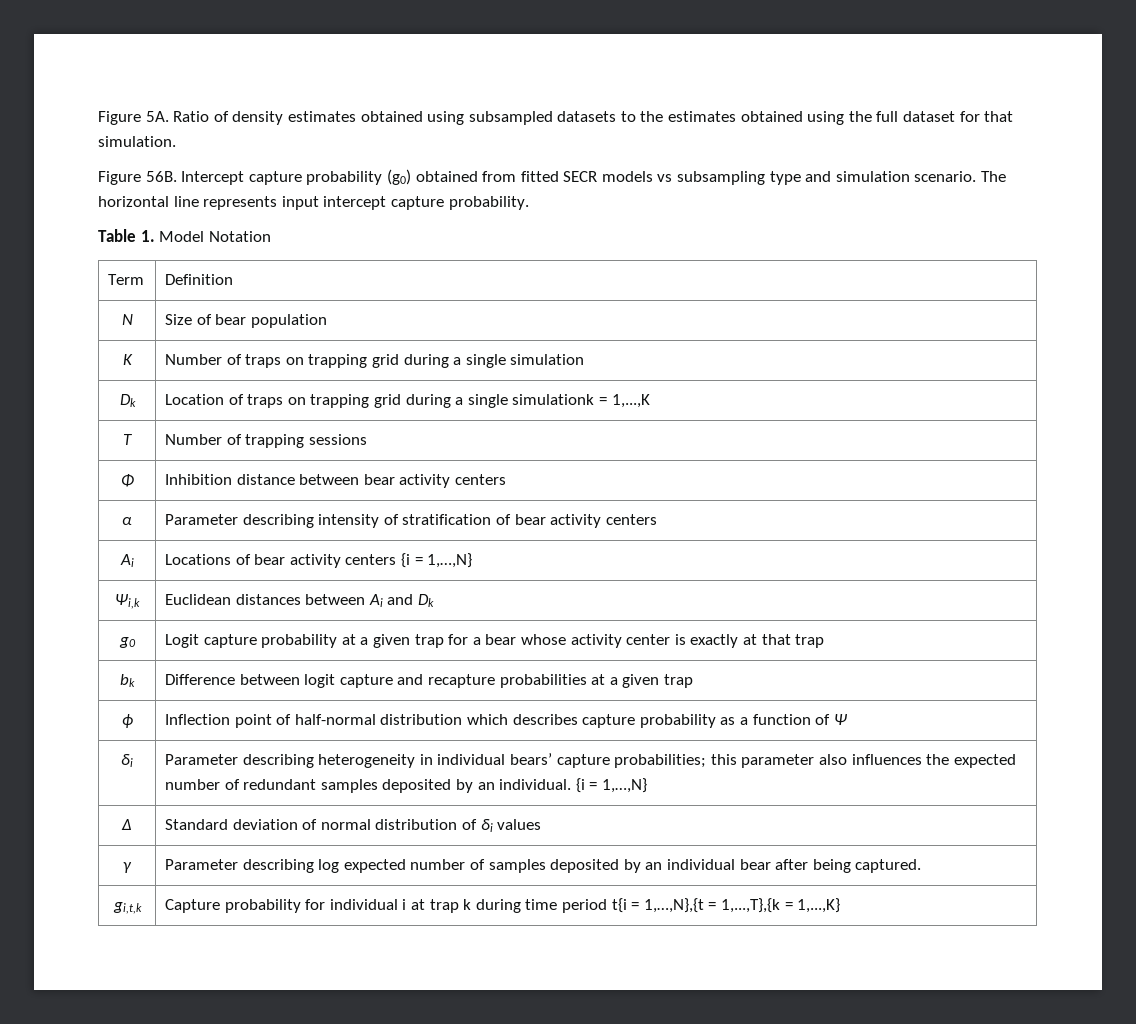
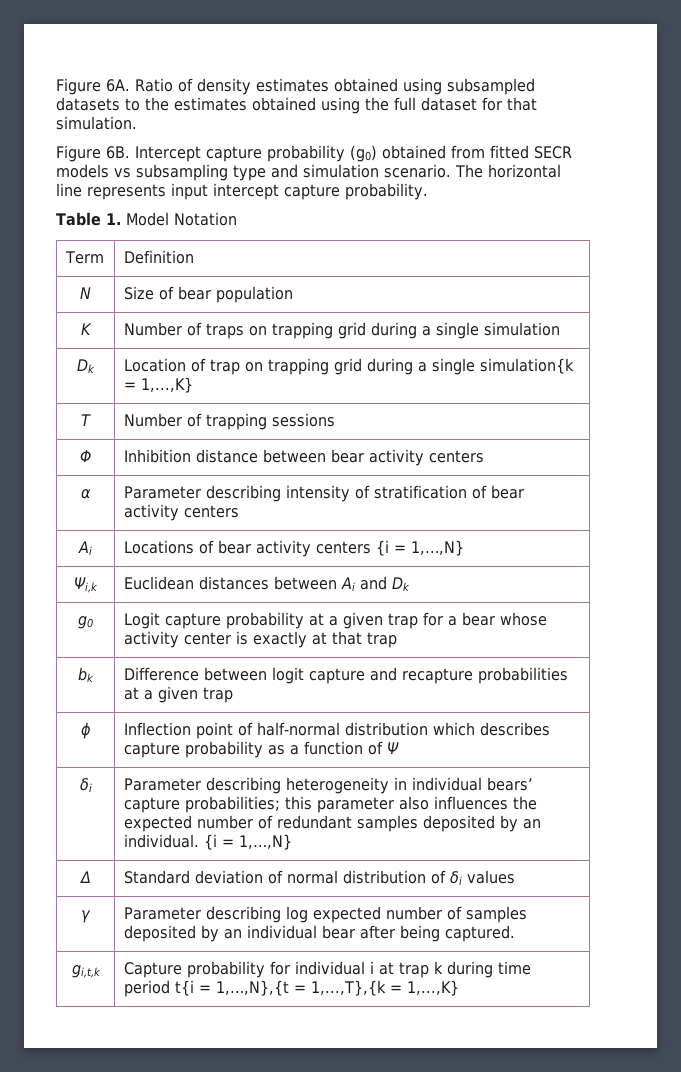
- Figure 5A.
+ Figure 6A.
- Figure 56B.
+ Figure 6B.
- Dk | Location of traps on trapping grid during a single simulationk = 1,...,K
+ Dk | Location of trap on trapping grid during a single simulation{k = 1,...,K}

